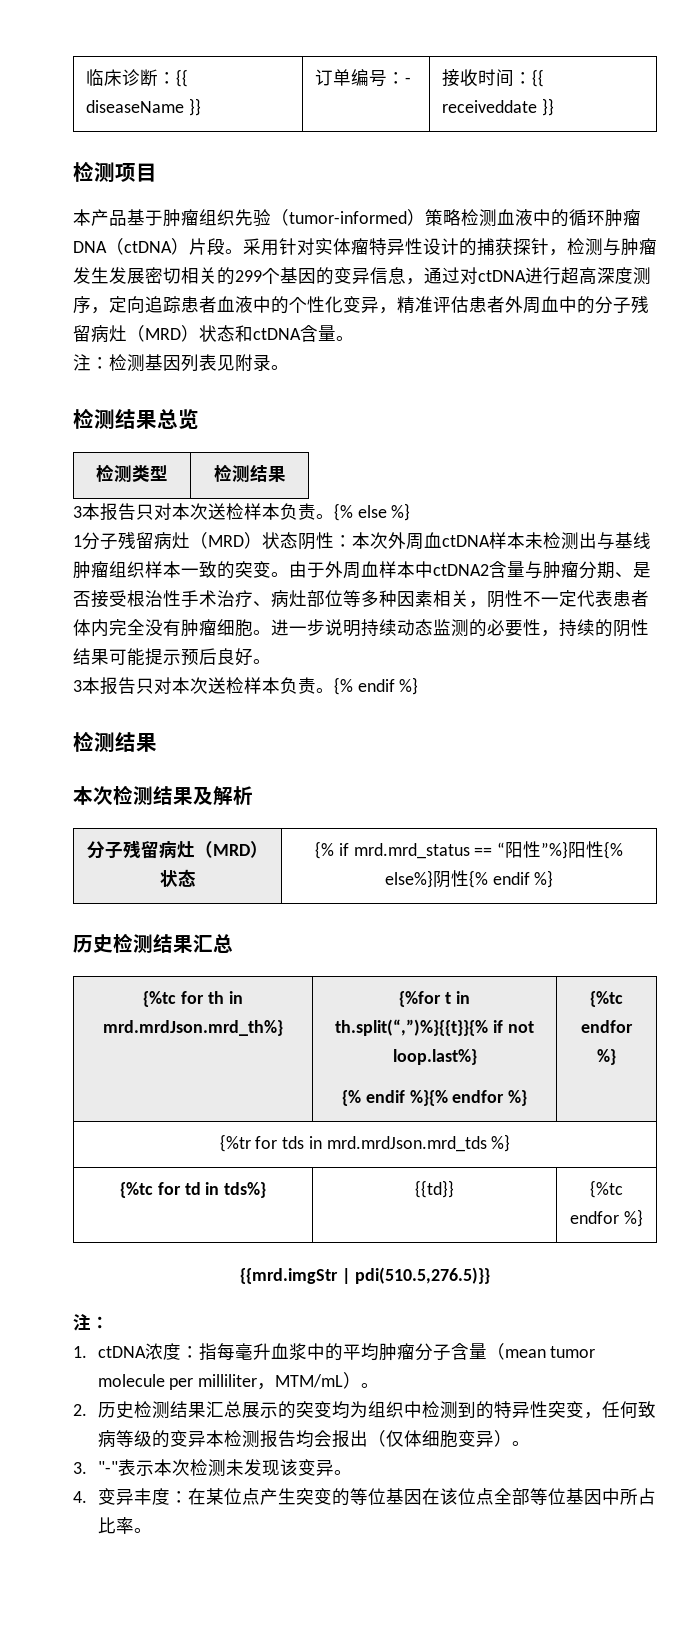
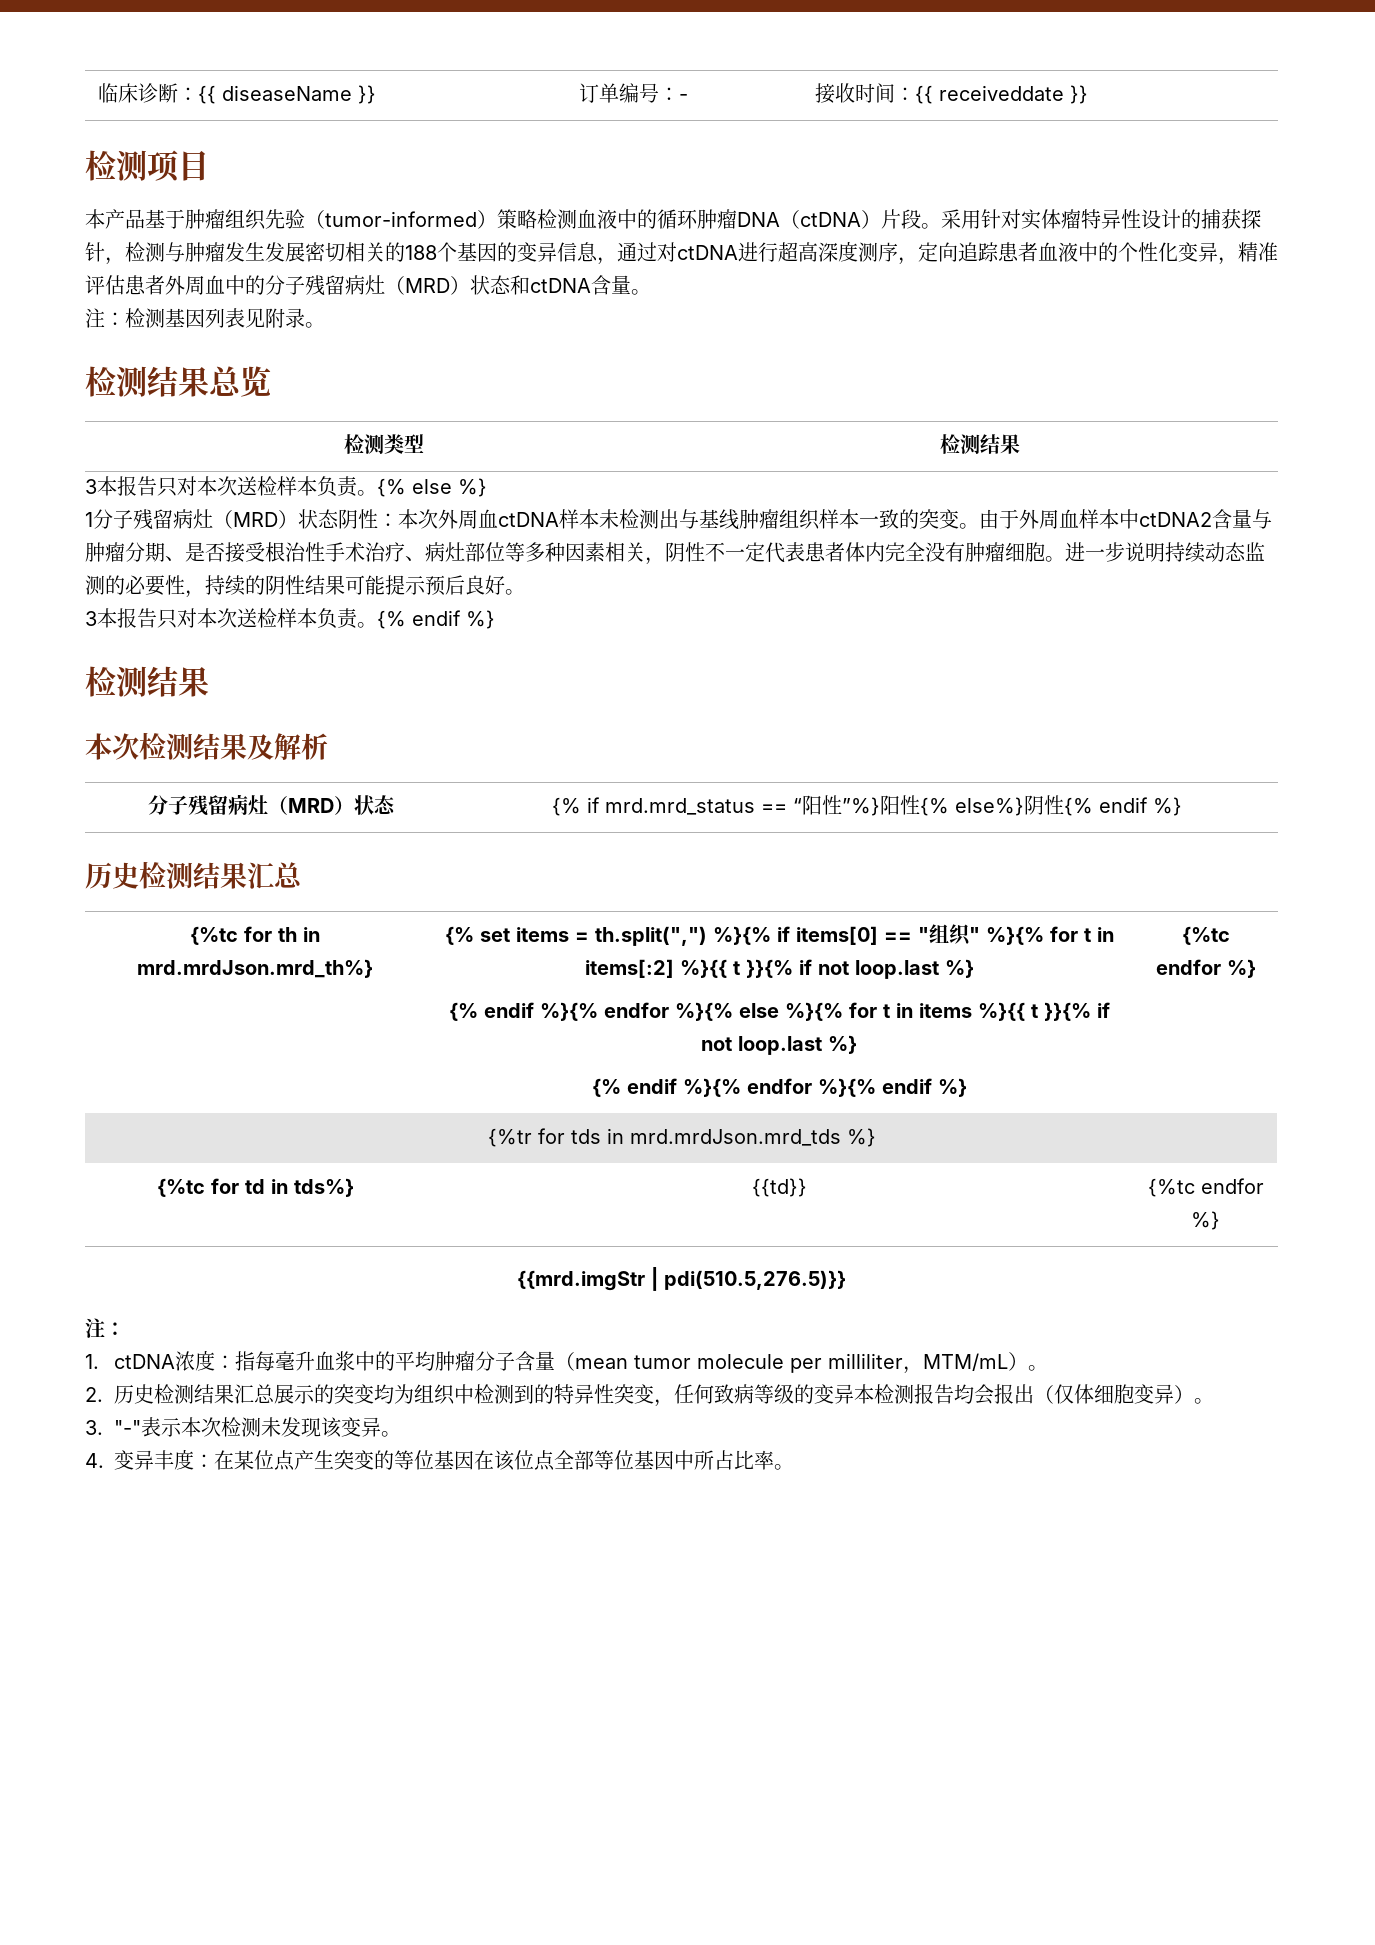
- 采用针对实体瘤特异性设计的捕获探针，检测与肿瘤发生发展密切相关的299个基因的变异信息，通过对ctDNA进行超高深度测序，定向追踪患者血液中的个性化变异，精准评估患者外周血中的分子残留病灶（MRD）状态和ctDNA含量。
+ 采用针对实体瘤特异性设计的捕获探针，检测与肿瘤发生发展密切相关的188个基因的变异信息，通过对ctDNA进行超高深度测序，定向追踪患者血液中的个性化变异，精准评估患者外周血中的分子残留病灶（MRD）状态和ctDNA含量。
- {%for t in th.split(“,”)%}{{t}}{% if not loop.last%}
- {% endif %}{% endfor %}
+ {% set items = th.split(",") %}{% if items[0] == "组织" %}{% for t in items[:2] %}{{ t }}{% if not loop.last %}
+ {% endif %}{% endfor %}{% else %}{% for t in items %}{{ t }}{% if not loop.last %}
+ {% endif %}{% endfor %}{% endif %}

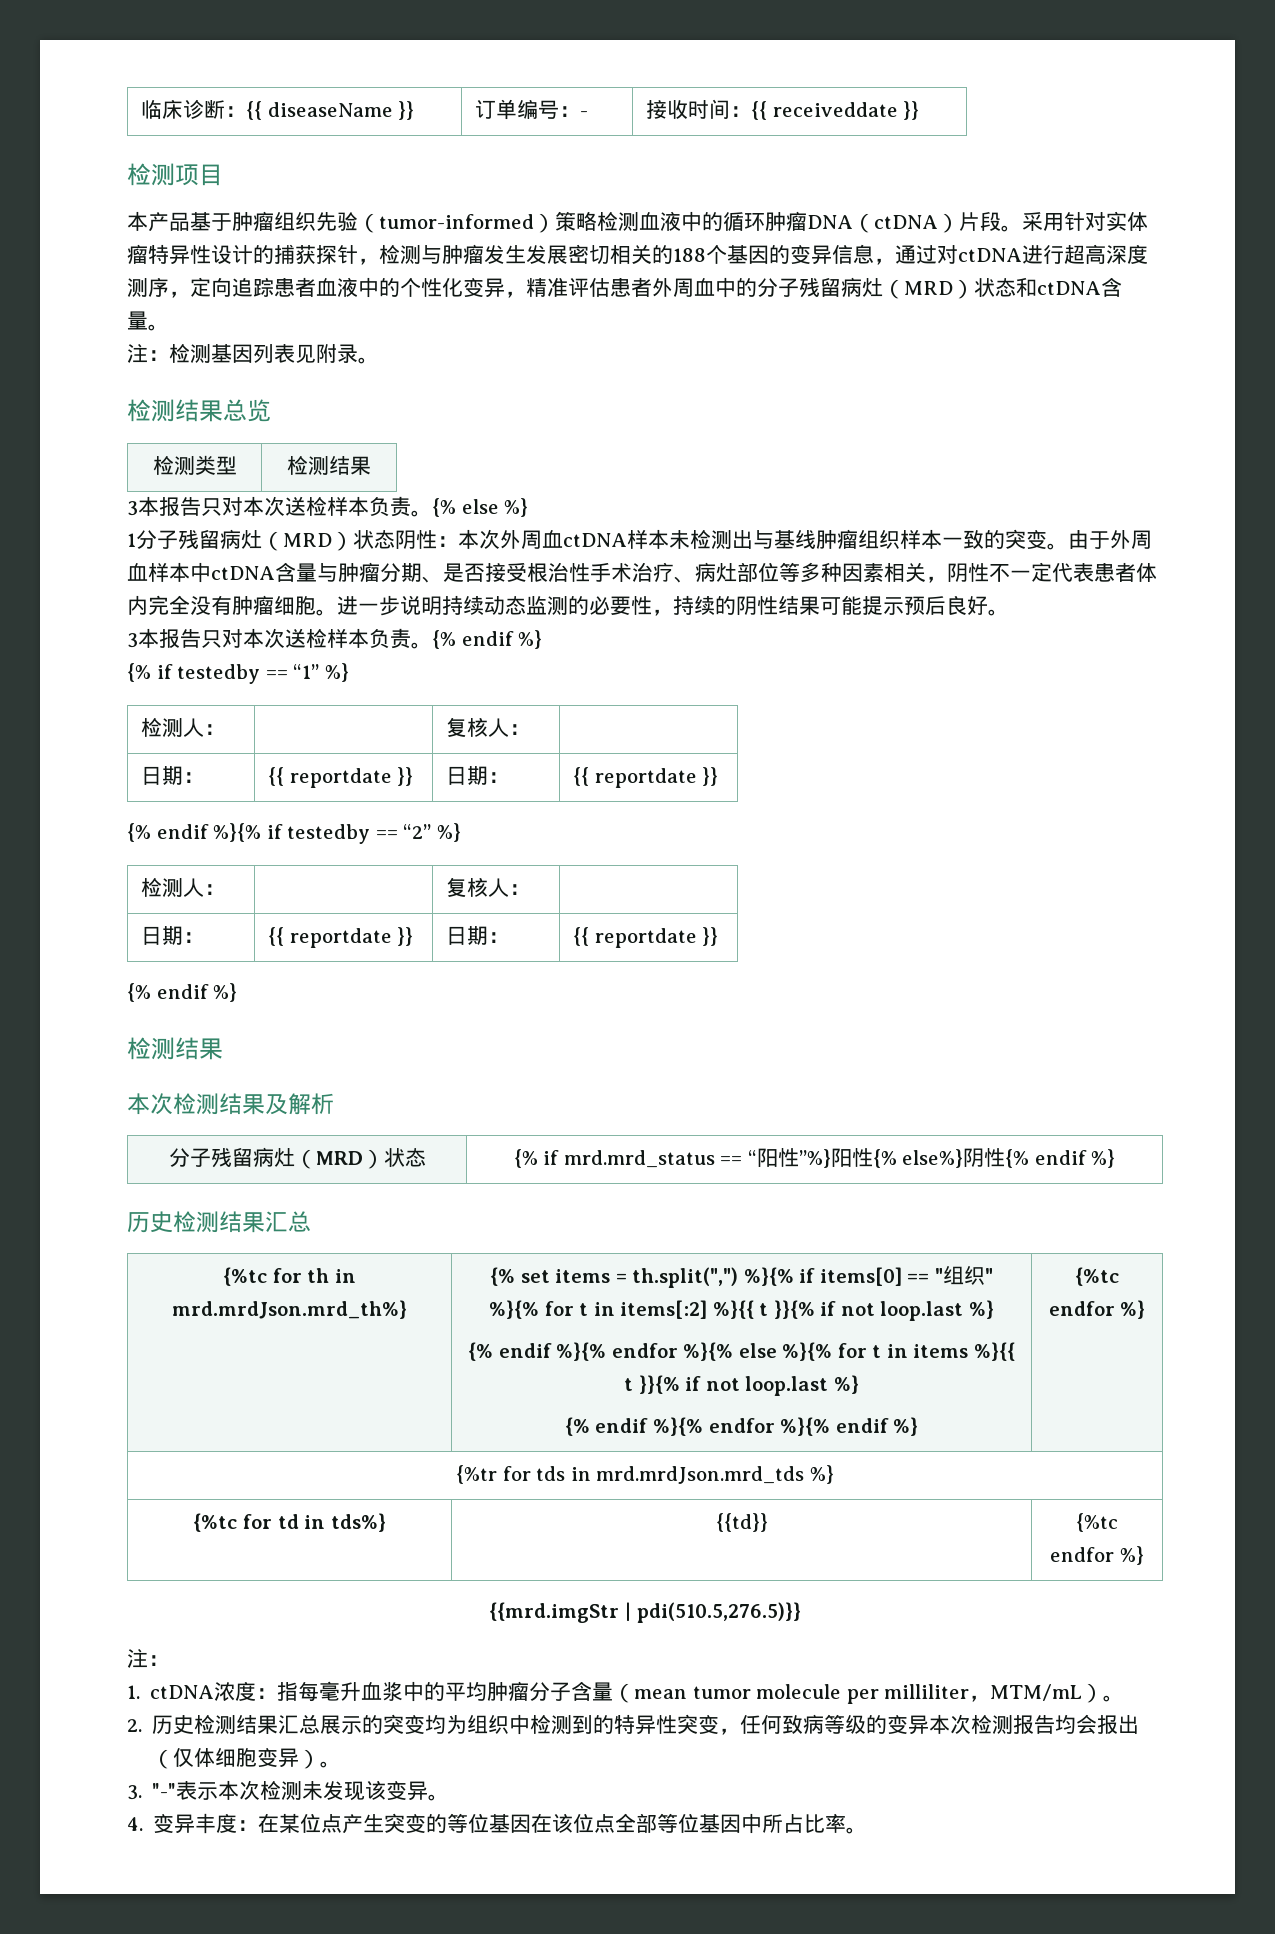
- 由于外周血样本中ctDNA2含量与肿瘤分期、是否接受根治性手术治疗、病灶部位等多种因素相关，阴性不一定代表患者体内完全没有肿瘤细胞。
+ 由于外周血样本中ctDNA含量与肿瘤分期、是否接受根治性手术治疗、病灶部位等多种因素相关，阴性不一定代表患者体内完全没有肿瘤细胞。
+ {% if testedby == “1” %}
+ 检测人： | | 复核人： |
+ 日期： | {{ reportdate }} | 日期： | {{ reportdate }}
+ {% endif %}{% if testedby == “2” %}
+ 检测人： | | 复核人： |
+ 日期： | {{ reportdate }} | 日期： | {{ reportdate }}
+ {% endif %}
- 2.历史检测结果汇总展示的突变均为组织中检测到的特异性突变，任何致病等级的变异本检测报告均会报出（仅体细胞变异）。
+ 2.历史检测结果汇总展示的突变均为组织中检测到的特异性突变，任何致病等级的变异本次检测报告均会报出（仅体细胞变异）。

